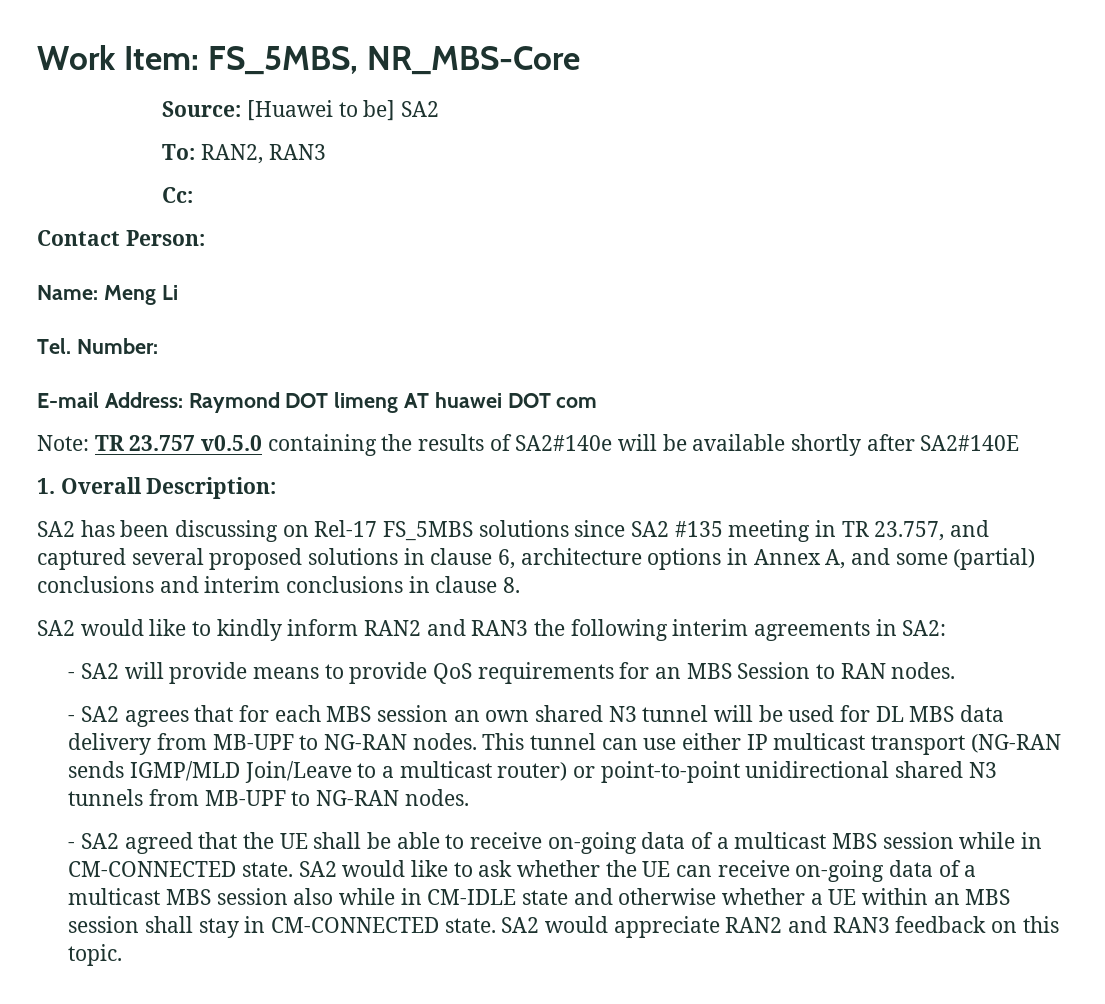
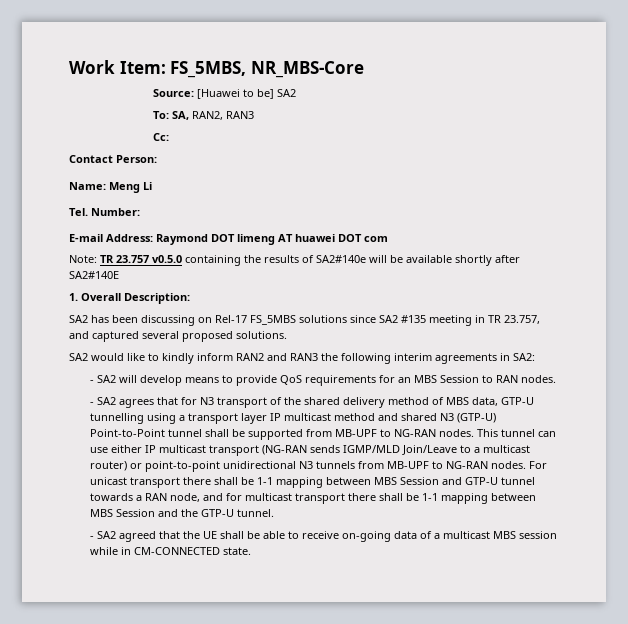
- To: RAN2, RAN3
+ To: SA, RAN2, RAN3
- SA2 has been discussing on Rel-17 FS_5MBS solutions since SA2 #135 meeting in TR 23.757, and captured several proposed solutions in clause 6, architecture options in Annex A, and some (partial) conclusions and interim conclusions in clause 8.
+ SA2 has been discussing on Rel-17 FS_5MBS solutions since SA2 #135 meeting in TR 23.757, and captured several proposed solutions.
- - SA2 will provide means to provide QoS requirements for an MBS Session to RAN nodes.
+ - SA2 will develop means to provide QoS requirements for an MBS Session to RAN nodes.
- - SA2 agrees that for each MBS session an own shared N3 tunnel will be used for DL MBS data delivery from MB-UPF to NG-RAN nodes.
+ - SA2 agrees that for N3 transport of the shared delivery method of MBS data, GTP-U tunnelling using a transport layer IP multicast method and shared N3 (GTP-U) Point-to-Point tunnel shall be supported from MB-UPF to NG-RAN nodes.
- This tunnel can use either IP multicast transport (NG-RAN sends IGMP/MLD Join/Leave to a multicast router) or point-to-point unidirectional shared N3 tunnels from MB-UPF to NG-RAN nodes.
+ This tunnel can use either IP multicast transport (NG-RAN sends IGMP/MLD Join/Leave to a multicast router) or point-to-point unidirectional N3 tunnels from MB-UPF to NG-RAN nodes. For unicast transport there shall be 1-1 mapping between MBS Session and GTP-U tunnel towards a RAN node, and for multicast transport there shall be 1-1 mapping between MBS Session and the GTP-U tunnel.
- SA2 would like to ask whether the UE can receive on-going data of a multicast MBS session also while in CM-IDLE state and otherwise whether a UE within an MBS session shall stay in CM-CONNECTED state. SA2 would appreciate RAN2 and RAN3 feedback on this topic.

